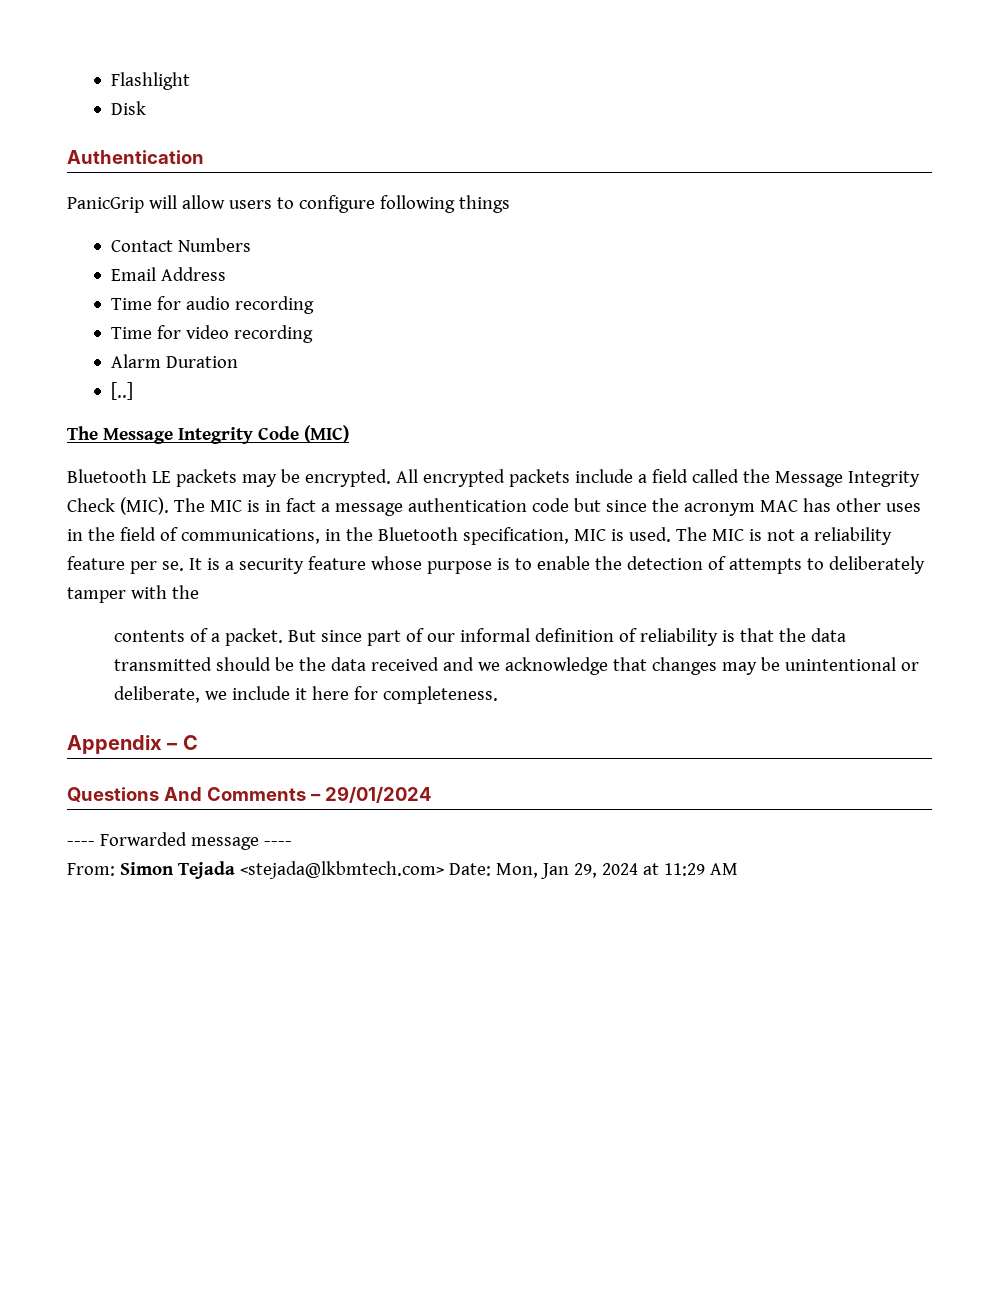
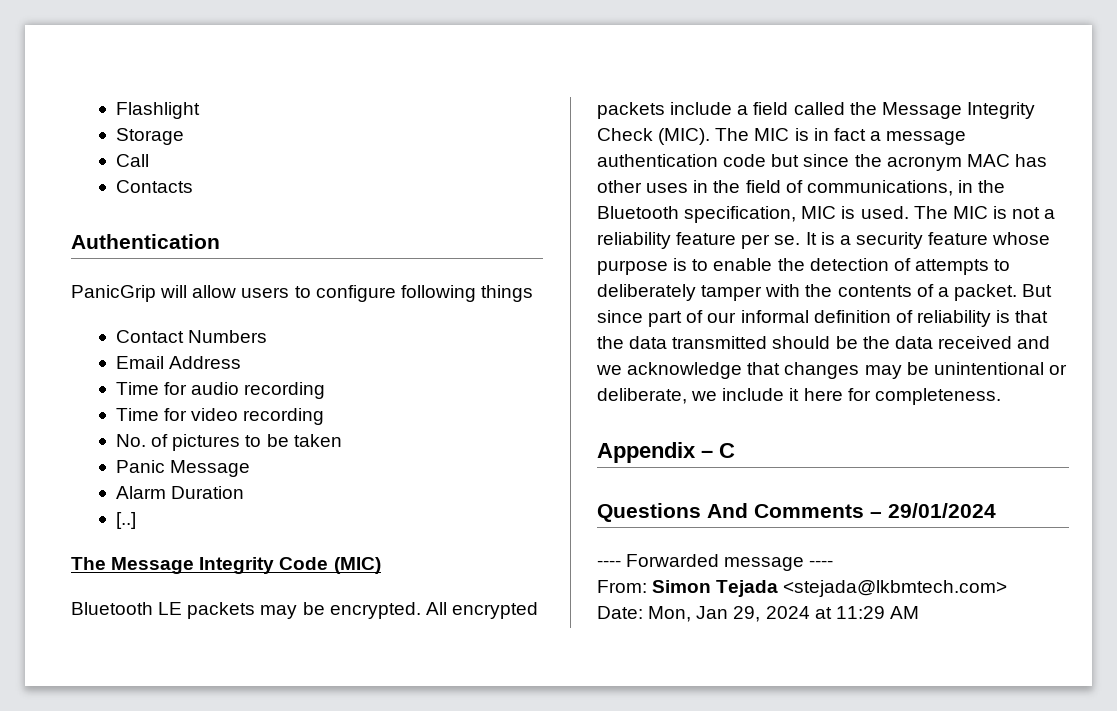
- Disk
+ Storage
+ Call
+ Contacts
+ No. of pictures to be taken
+ Panic Message
- It is a security feature whose purpose is to enable the detection of attempts to deliberately tamper with the
- contents of a packet.
+ It is a security feature whose purpose is to enable the detection of attempts to deliberately tamper with the contents of a packet.
- From: Simon Tejada <stejada@lkbmtech.com> Date: Mon, Jan 29, 2024 at 11:29 AM
+ From: Simon Tejada <stejada@lkbmtech.com>
+ Date: Mon, Jan 29, 2024 at 11:29 AM

